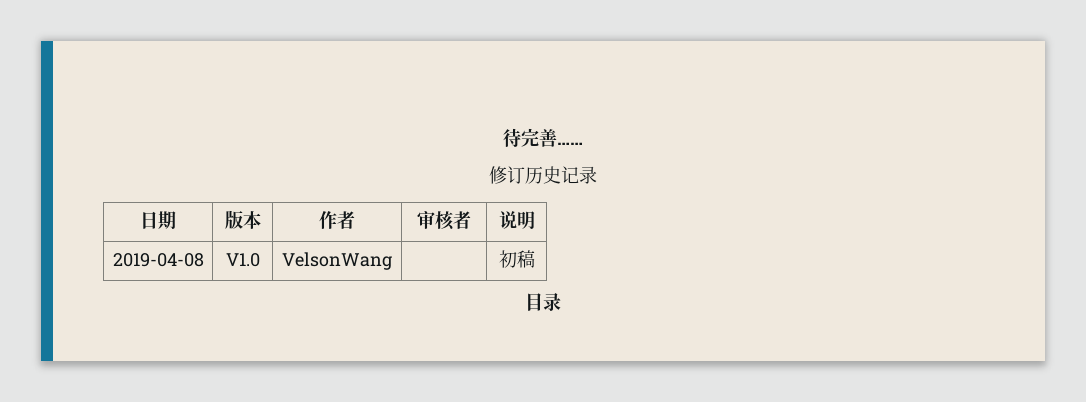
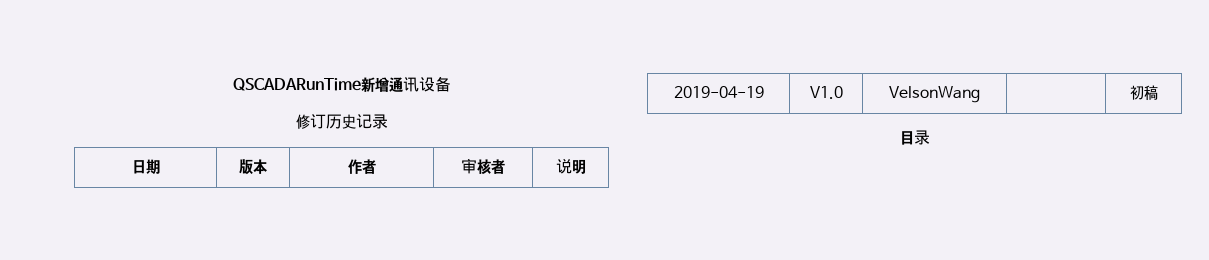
- 待完善……
+ QSCADARunTime新增通讯设备
- 2019-04-08 | V1.0 | VelsonWang | | 初稿
+ 2019-04-19 | V1.0 | VelsonWang | | 初稿

